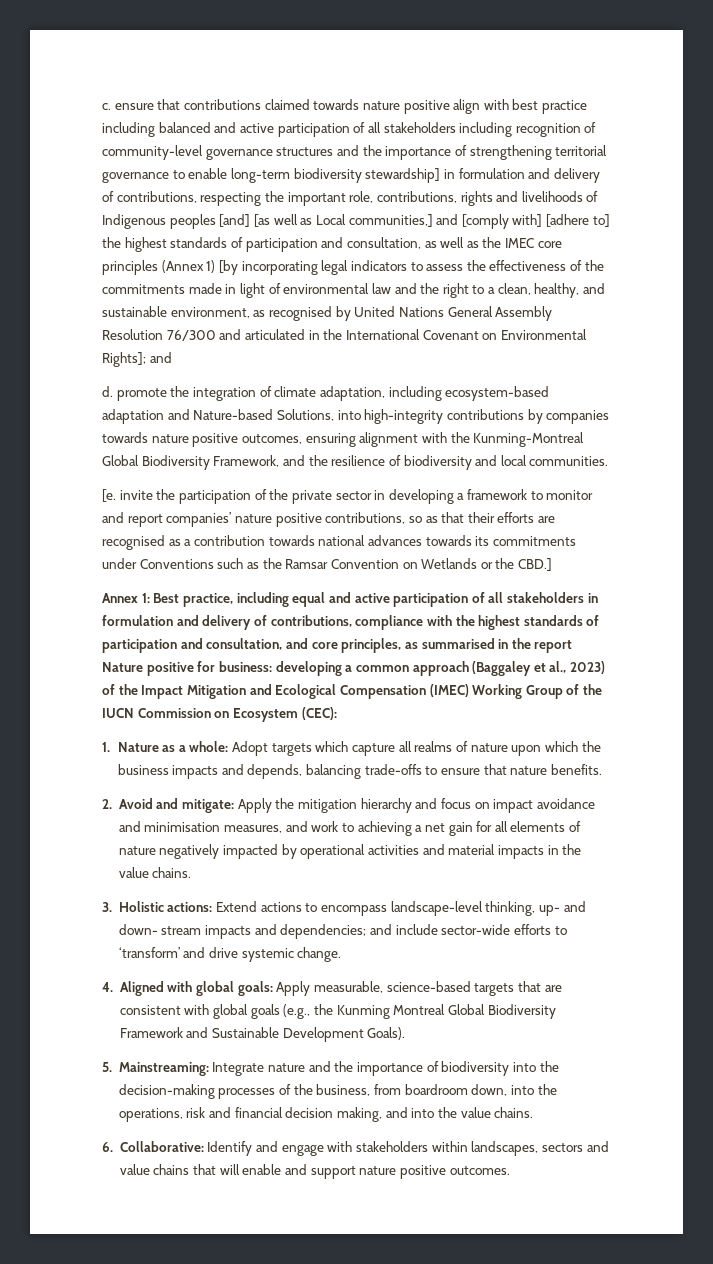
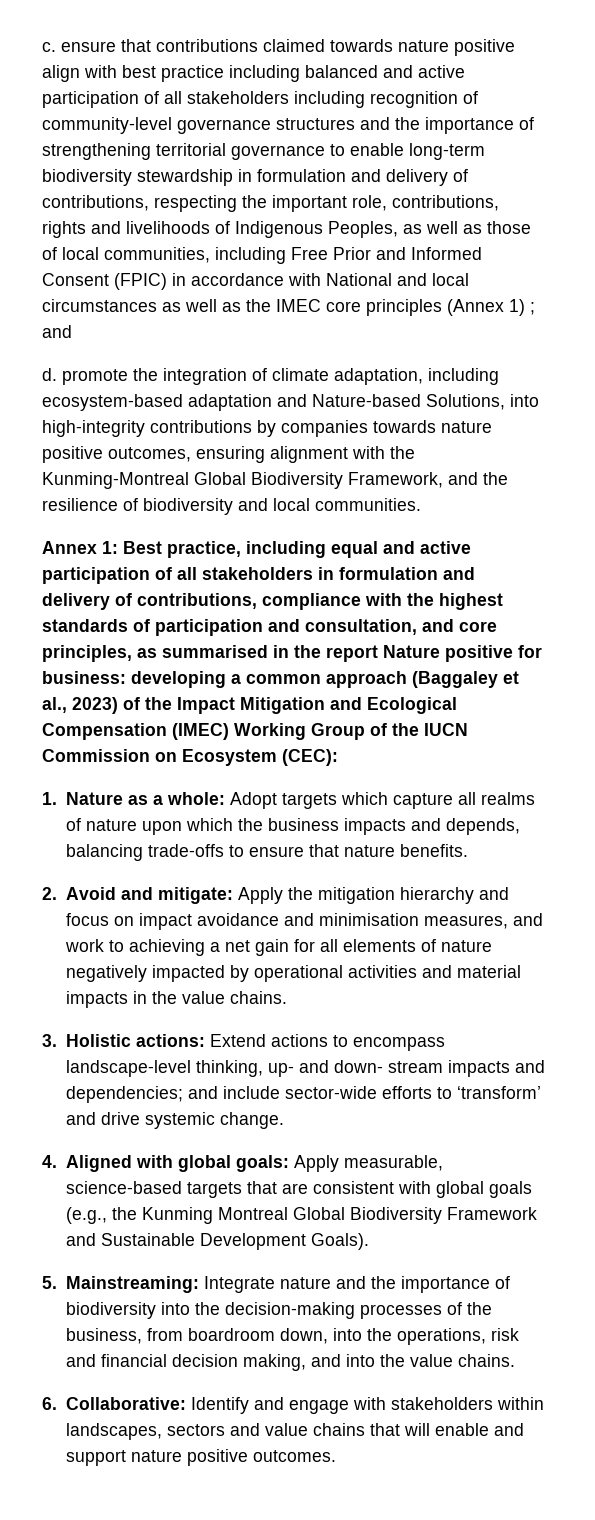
- c. ensure that contributions claimed towards nature positive align with best practice including balanced and active participation of all stakeholders including recognition of community-level governance structures and the importance of strengthening territorial governance to enable long-term biodiversity stewardship] in formulation and delivery of contributions, respecting the important role, contributions, rights and livelihoods of Indigenous peoples [and] [as well as Local communities,] and [comply with] [adhere to] the highest standards of participation and consultation, as well as the IMEC core principles (Annex 1) [by incorporating legal indicators to assess the effectiveness of the commitments made in light of environmental law and the right to a clean, healthy, and sustainable environment, as recognised by United Nations General Assembly Resolution 76/300 and articulated in the International Covenant on Environmental Rights];
+ c. ensure that contributions claimed towards nature positive align with best practice including balanced and active participation of all stakeholders including recognition of community-level governance structures and the importance of strengthening territorial governance to enable long-term biodiversity stewardship in formulation and delivery of contributions, respecting the important role, contributions, rights and livelihoods of Indigenous Peoples, as well as those of local communities, including Free Prior and Informed Consent (FPIC) in accordance with National and local circumstances as well as the IMEC core principles (Annex 1) ;
- [e. invite the participation of the private sector in developing a framework to monitor and report companies’ nature positive contributions, so as that their efforts are recognised as a contribution towards national advances towards its commitments under Conventions such as the Ramsar Convention on Wetlands or the CBD.]

